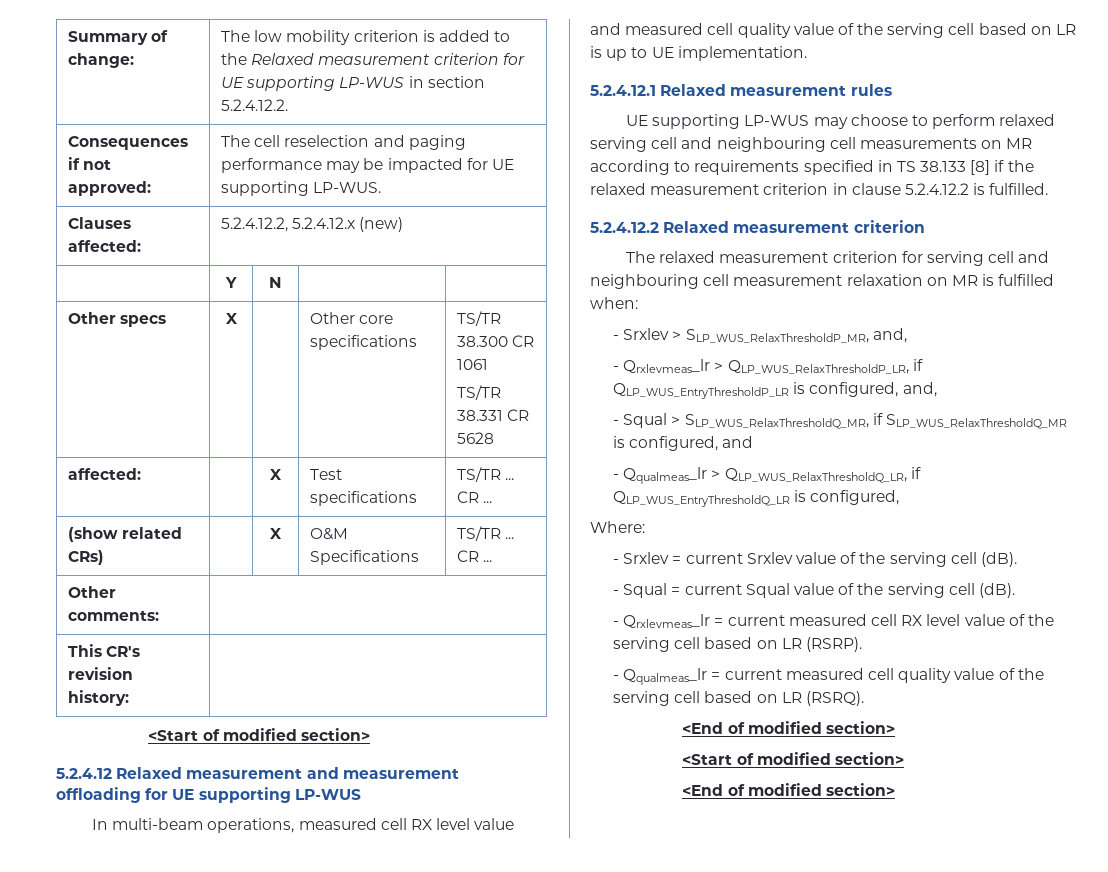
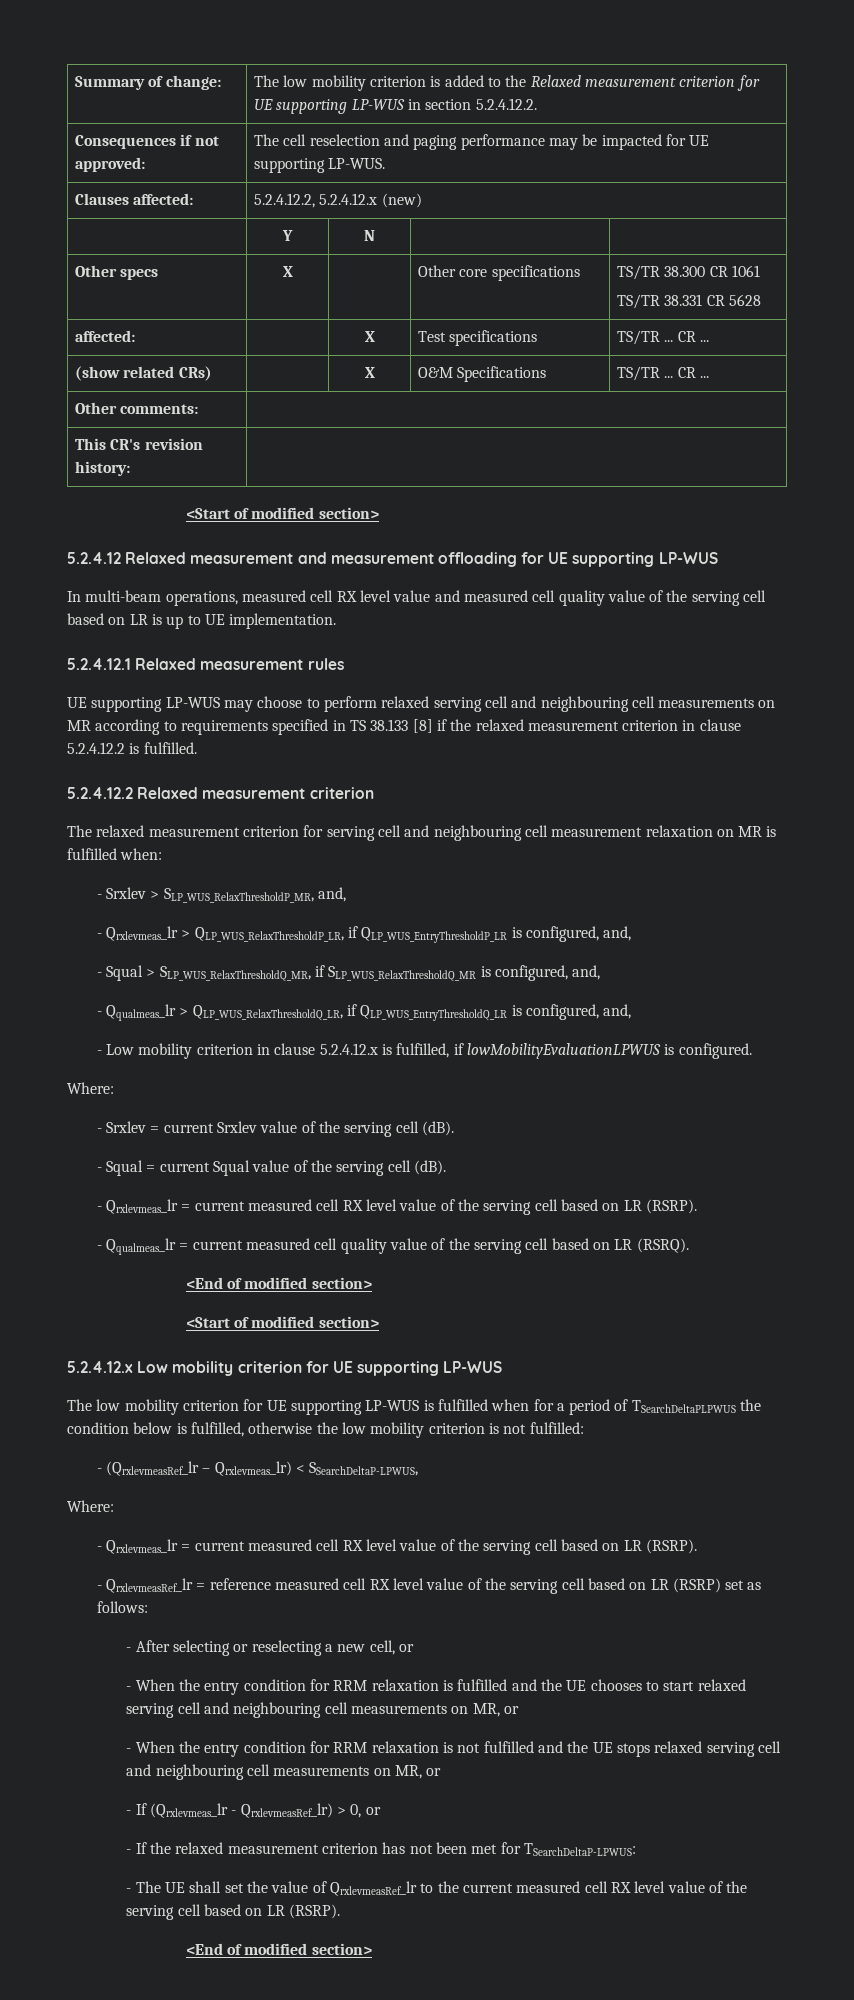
- - Squal > SLP_WUS_RelaxThresholdQ_MR, if SLP_WUS_RelaxThresholdQ_MR is configured, and
+ - Squal > SLP_WUS_RelaxThresholdQ_MR, if SLP_WUS_RelaxThresholdQ_MR is configured, and,
- - Qqualmeas_lr > QLP_WUS_RelaxThresholdQ_LR, if QLP_WUS_EntryThresholdQ_LR is configured,
+ - Qqualmeas_lr > QLP_WUS_RelaxThresholdQ_LR, if QLP_WUS_EntryThresholdQ_LR is configured, and,
+ - Low mobility criterion in clause 5.2.4.12.x is fulfilled, if lowMobilityEvaluationLPWUS is configured.
+ 5.2.4.12.x Low mobility criterion for UE supporting LP-WUS
+ The low mobility criterion for UE supporting LP-WUS is fulfilled when for a period of TSearchDeltaPLPWUS the condition below is fulfilled, otherwise the low mobility criterion is not fulfilled:
+ - (QrxlevmeasRef_lr – Qrxlevmeas_lr) < SSearchDeltaP-LPWUS,
+ Where:
+ - Qrxlevmeas_lr = current measured cell RX level value of the serving cell based on LR (RSRP).
+ - QrxlevmeasRef_lr = reference measured cell RX level value of the serving cell based on LR (RSRP) set as follows:
+ - After selecting or reselecting a new cell, or
+ - When the entry condition for RRM relaxation is fulfilled and the UE chooses to start relaxed serving cell and neighbouring cell measurements on MR, or
+ - When the entry condition for RRM relaxation is not fulfilled and the UE stops relaxed serving cell and neighbouring cell measurements on MR, or
+ - If (Qrxlevmeas_lr - QrxlevmeasRef_lr) > 0, or
+ - If the relaxed measurement criterion has not been met for TSearchDeltaP-LPWUS:
+ - The UE shall set the value of QrxlevmeasRef_lr to the current measured cell RX level value of the serving cell based on LR (RSRP).

